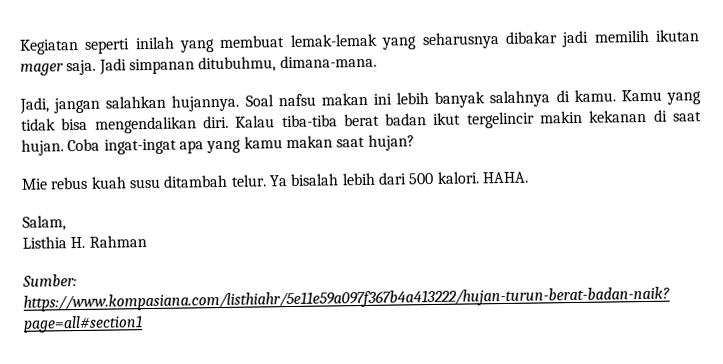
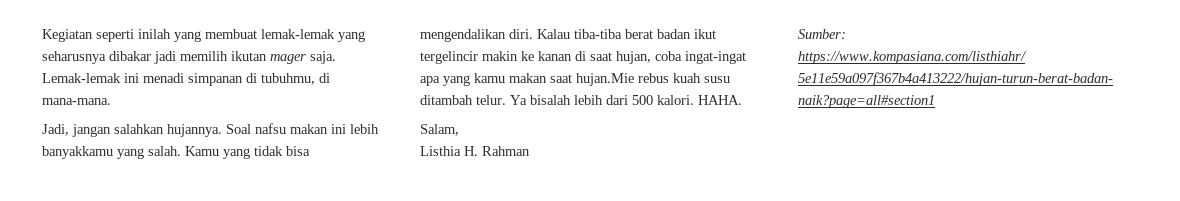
- Jadi simpanan ditubuhmu, dimana-mana.
+ Lemak-lemak ini menadi simpanan di tubuhmu, di mana-mana.
- Soal nafsu makan ini lebih banyak salahnya di kamu.
+ Soal nafsu makan ini lebih banyakkamu yang salah.
- Kalau tiba-tiba berat badan ikut tergelincir makin kekanan di saat hujan. Coba ingat-ingat apa yang kamu makan saat hujan?
- Mie rebus kuah susu ditambah telur.
+ Kalau tiba-tiba berat badan ikut tergelincir makin ke kanan di saat hujan, coba ingat-ingat apa yang kamu makan saat hujan.Mie rebus kuah susu ditambah telur.

